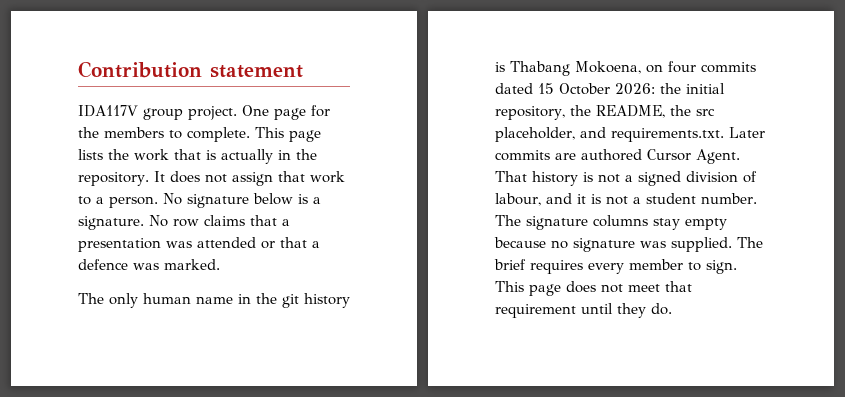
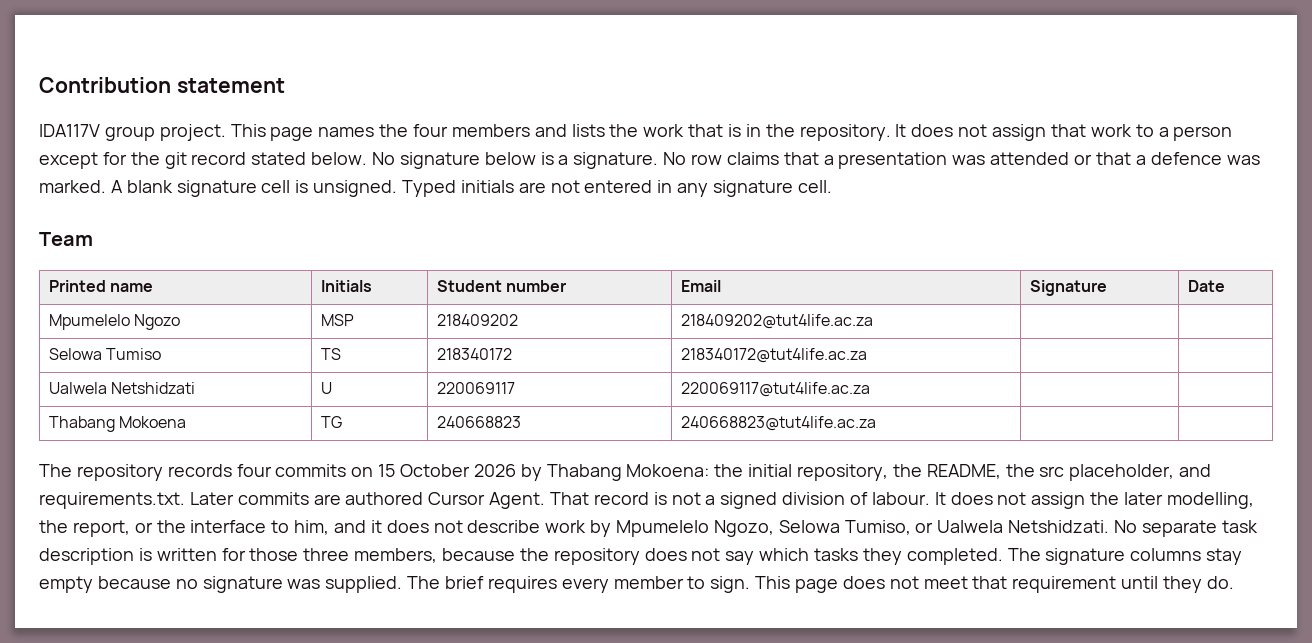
- One page for the members to complete. This page lists the work that is actually in the repository.
+ This page names the four members and lists the work that is in the repository.
- It does not assign that work to a person.
+ It does not assign that work to a person except for the git record stated below.
- No row claims that a presentation was attended or that a defence was marked.
- The only human name in the git history is Thabang Mokoena, on four commits dated 15 October 2026: the initial repository, the README, the src placeholder, and requirements.txt. Later commits are authored Cursor Agent.
+ No row claims that a presentation was attended or that a defence was marked. A blank signature cell is unsigned. Typed initials are not entered in any signature cell.
+ Team
+ Printed name | Initials | Student number | Email | Signature | Date
+ Mpumelelo Ngozo | MSP | 218409202 | 218409202@tut4life.ac.za | |
+ Selowa Tumiso | TS | 218340172 | 218340172@tut4life.ac.za | |
+ Ualwela Netshidzati | U | 220069117 | 220069117@tut4life.ac.za | |
+ Thabang Mokoena | TG | 240668823 | 240668823@tut4life.ac.za | |
+ The repository records four commits on 15 October 2026 by Thabang Mokoena: the initial repository, the README, the src placeholder, and requirements.txt. Later commits are authored Cursor Agent.
- That history is not a signed division of labour, and it is not a student number.
+ That record is not a signed division of labour. It does not assign the later modelling, the report, or the interface to him, and it does not describe work by Mpumelelo Ngozo, Selowa Tumiso, or Ualwela Netshidzati. No separate task description is written for those three members, because the repository does not say which tasks they completed.

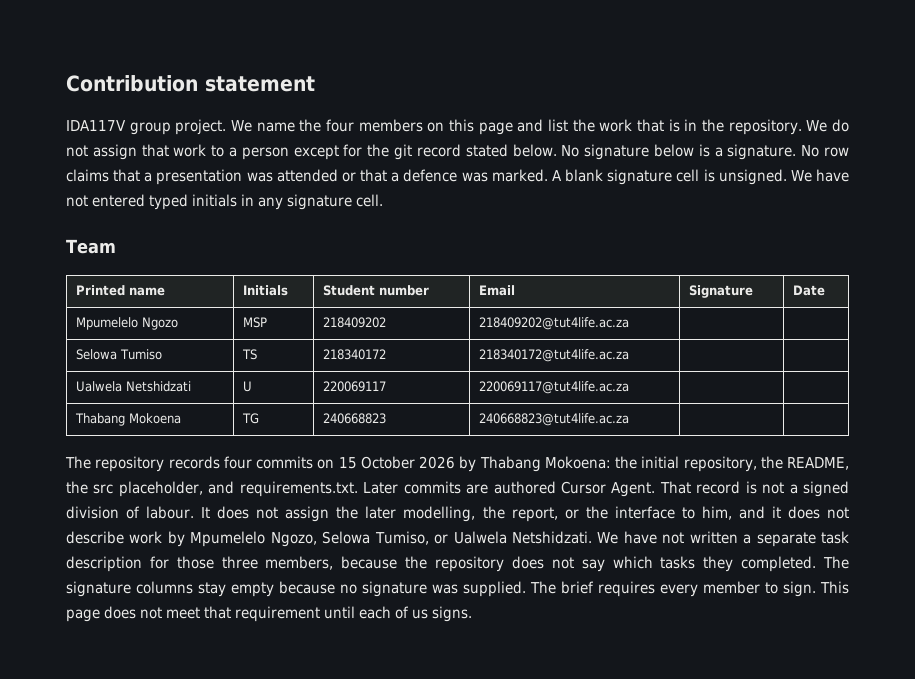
- This page names the four members and lists the work that is in the repository.
+ We name the four members on this page and list the work that is in the repository.
- It does not assign that work to a person except for the git record stated below.
+ We do not assign that work to a person except for the git record stated below.
- Typed initials are not entered in any signature cell.
+ We have not entered typed initials in any signature cell.
- No separate task description is written for those three members, because the repository does not say which tasks they completed.
+ We have not written a separate task description for those three members, because the repository does not say which tasks they completed.
- This page does not meet that requirement until they do.
+ This page does not meet that requirement until each of us signs.

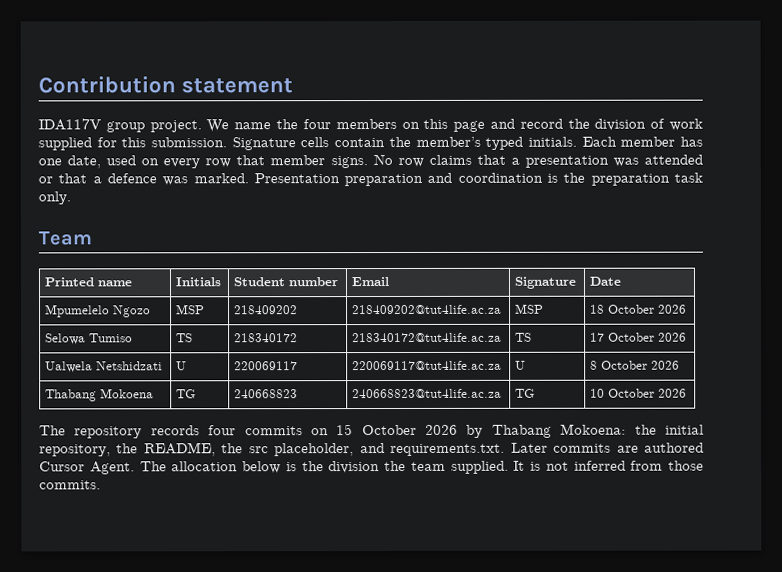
- We name the four members on this page and list the work that is in the repository. We do not assign that work to a person except for the git record stated below. No signature below is a signature.
+ We name the four members on this page and record the division of work supplied for this submission. Signature cells contain the member’s typed initials. Each member has one date, used on every row that member signs.
- A blank signature cell is unsigned. We have not entered typed initials in any signature cell.
+ Presentation preparation and coordination is the preparation task only.
- Mpumelelo Ngozo | MSP | 218409202 | 218409202@tut4life.ac.za | |
+ Mpumelelo Ngozo | MSP | 218409202 | 218409202@tut4life.ac.za | MSP | 18 October 2026
- Selowa Tumiso | TS | 218340172 | 218340172@tut4life.ac.za | |
+ Selowa Tumiso | TS | 218340172 | 218340172@tut4life.ac.za | TS | 17 October 2026
- Ualwela Netshidzati | U | 220069117 | 220069117@tut4life.ac.za | |
+ Ualwela Netshidzati | U | 220069117 | 220069117@tut4life.ac.za | U | 8 October 2026
- Thabang Mokoena | TG | 240668823 | 240668823@tut4life.ac.za | |
+ Thabang Mokoena | TG | 240668823 | 240668823@tut4life.ac.za | TG | 10 October 2026
- That record is not a signed division of labour. It does not assign the later modelling, the report, or the interface to him, and it does not describe work by Mpumelelo Ngozo, Selowa Tumiso, or Ualwela Netshidzati. We have not written a separate task description for those three members, because the repository does not say which tasks they completed. The signature columns stay empty because no signature was supplied. The brief requires every member to sign. This page does not meet that requirement until each of us signs.
+ The allocation below is the division the team supplied. It is not inferred from those commits.

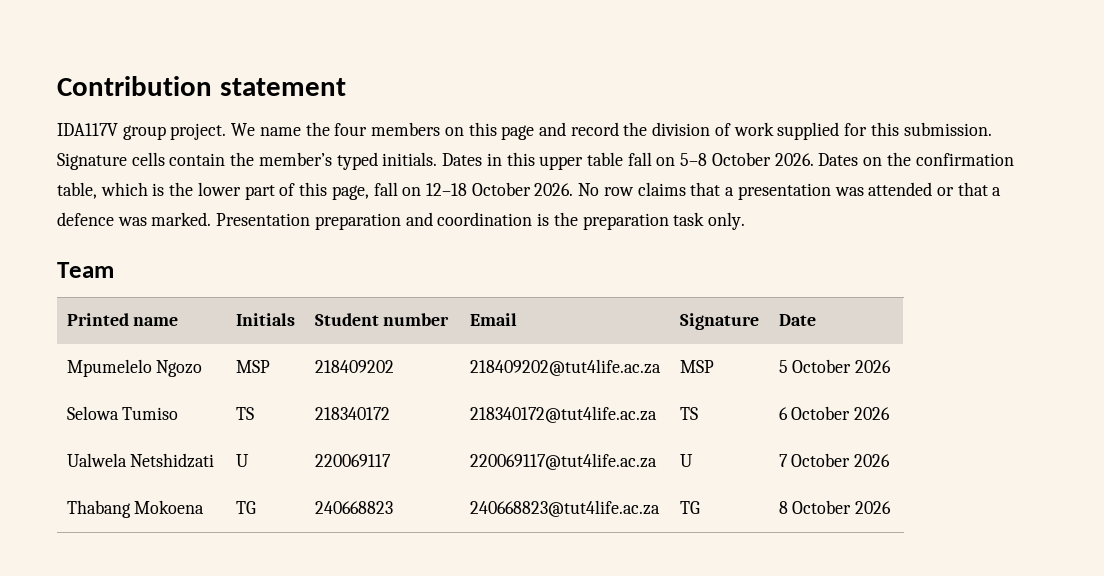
- Each member has one date, used on every row that member signs.
+ Dates in this upper table fall on 5–8 October 2026. Dates on the confirmation table, which is the lower part of this page, fall on 12–18 October 2026.
- Mpumelelo Ngozo | MSP | 218409202 | 218409202@tut4life.ac.za | MSP | 18 October 2026
+ Mpumelelo Ngozo | MSP | 218409202 | 218409202@tut4life.ac.za | MSP | 5 October 2026
- Selowa Tumiso | TS | 218340172 | 218340172@tut4life.ac.za | TS | 17 October 2026
+ Selowa Tumiso | TS | 218340172 | 218340172@tut4life.ac.za | TS | 6 October 2026
- Ualwela Netshidzati | U | 220069117 | 220069117@tut4life.ac.za | U | 8 October 2026
+ Ualwela Netshidzati | U | 220069117 | 220069117@tut4life.ac.za | U | 7 October 2026
- Thabang Mokoena | TG | 240668823 | 240668823@tut4life.ac.za | TG | 10 October 2026
- The repository records four commits on 15 October 2026 by Thabang Mokoena: the initial repository, the README, the src placeholder, and requirements.txt. Later commits are authored Cursor Agent. The allocation below is the division the team supplied. It is not inferred from those commits.
+ Thabang Mokoena | TG | 240668823 | 240668823@tut4life.ac.za | TG | 8 October 2026

